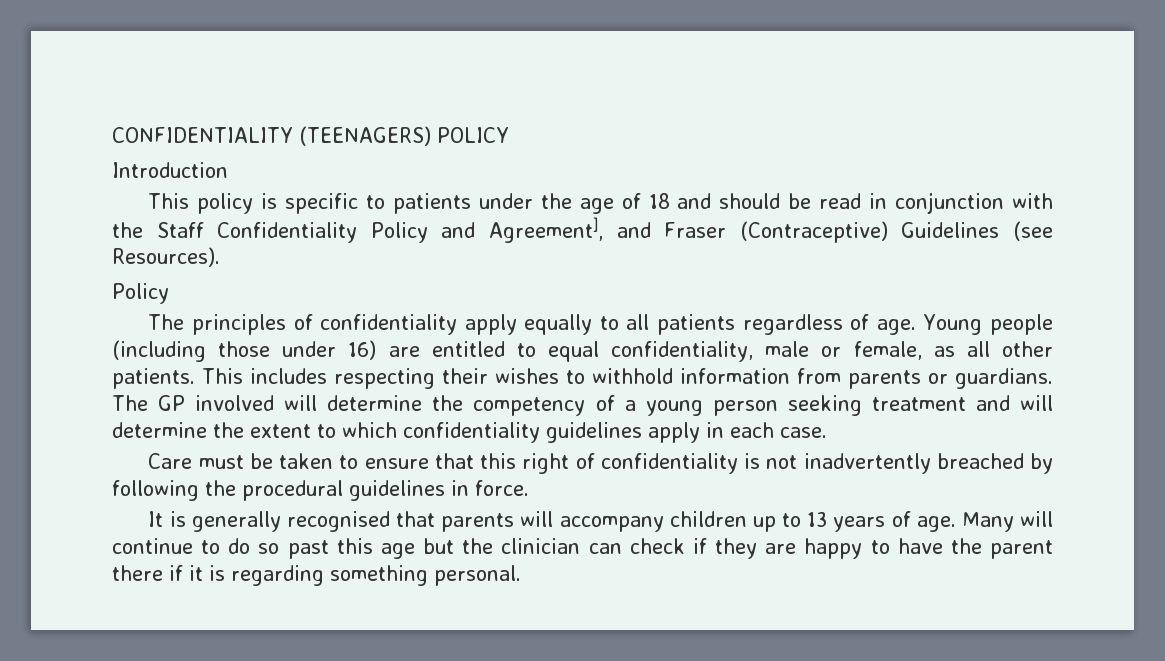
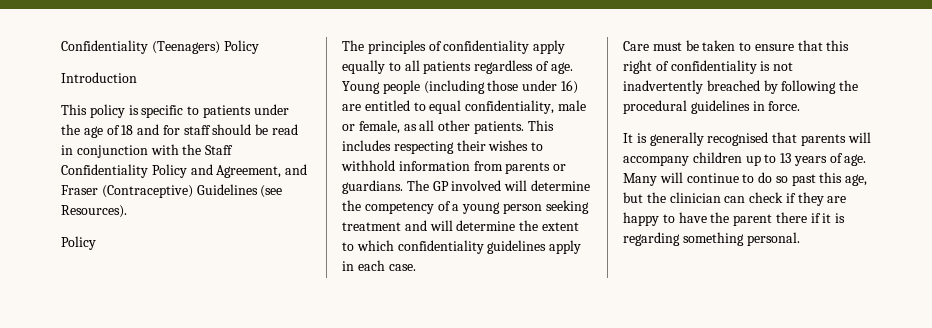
- CONFIDENTIALITY (TEENAGERS) POLICY
+ Confidentiality (Teenagers) Policy
- This policy is specific to patients under the age of 18 and should be read in conjunction with the Staff Confidentiality Policy and Agreement], and Fraser (Contraceptive) Guidelines (see Resources).
+ This policy is specific to patients under the age of 18 and for staff should be read in conjunction with the Staff Confidentiality Policy and Agreement, and Fraser (Contraceptive) Guidelines (see Resources).
- Many will continue to do so past this age but the clinician can check if they are happy to have the parent there if it is regarding something personal.
+ Many will continue to do so past this age, but the clinician can check if they are happy to have the parent there if it is regarding something personal.

